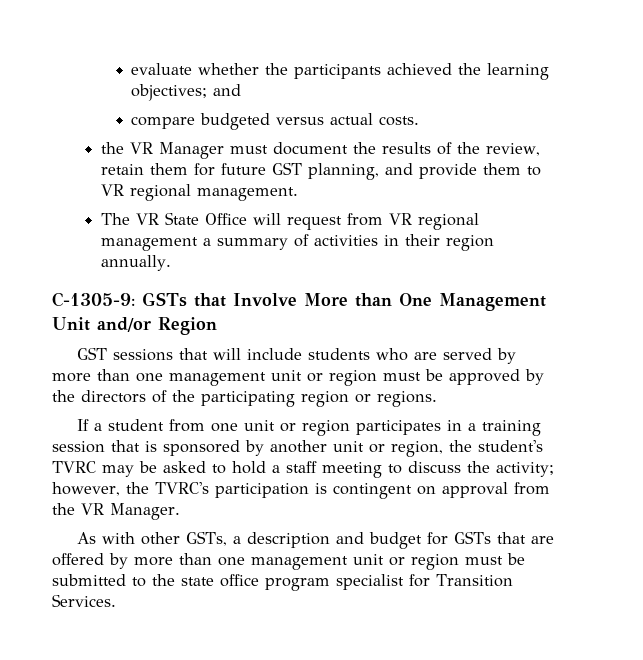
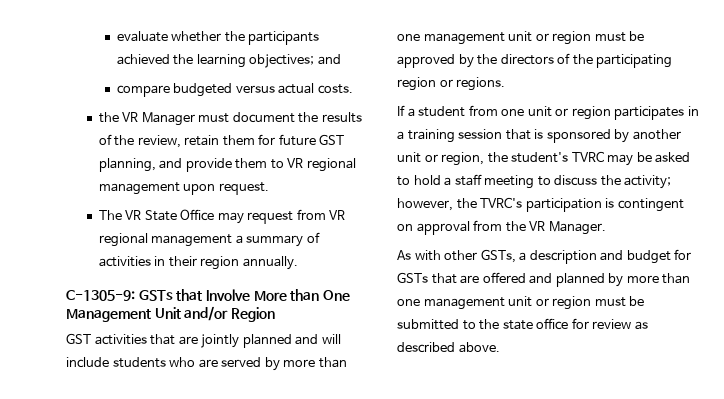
- the VR Manager must document the results of the review, retain them for future GST planning, and provide them to VR regional management.
+ the VR Manager must document the results of the review, retain them for future GST planning, and provide them to VR regional management upon request.
- The VR State Office will request from VR regional management a summary of activities in their region annually.
+ The VR State Office may request from VR regional management a summary of activities in their region annually.
- GST sessions that will include students who are served by more than one management unit or region must be approved by the directors of the participating region or regions.
+ GST activities that are jointly planned and will include students who are served by more than one management unit or region must be approved by the directors of the participating region or regions.
- As with other GSTs, a description and budget for GSTs that are offered by more than one management unit or region must be submitted to the state office program specialist for Transition Services.
+ As with other GSTs, a description and budget for GSTs that are offered and planned by more than one management unit or region must be submitted to the state office for review as described above.

